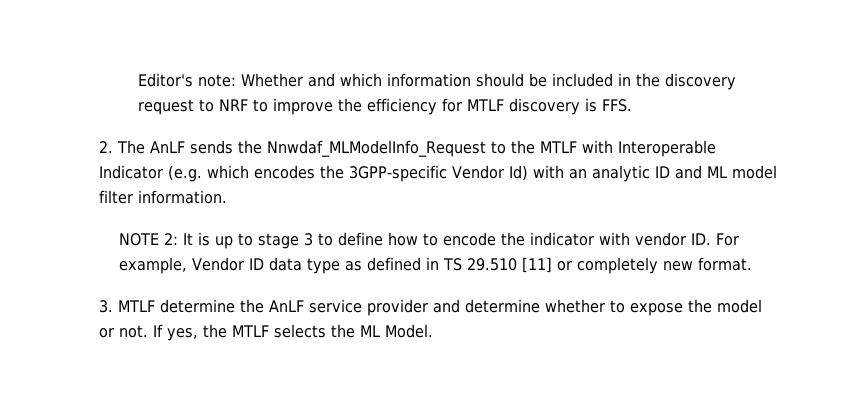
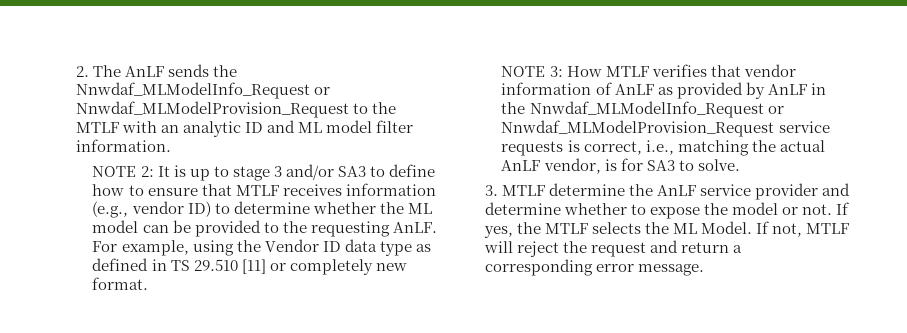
- Editor's note: Whether and which information should be included in the discovery request to NRF to improve the efficiency for MTLF discovery is FFS.
- 2. The AnLF sends the Nnwdaf_MLModelInfo_Request to the MTLF with Interoperable Indicator (e.g. which encodes the 3GPP-specific Vendor Id) with an analytic ID and ML model filter information.
+ 2. The AnLF sends the Nnwdaf_MLModelInfo_Request or Nnwdaf_MLModelProvision_Request to the MTLF with an analytic ID and ML model filter information.
- NOTE 2: It is up to stage 3 to define how to encode the indicator with vendor ID. For example, Vendor ID data type as defined in TS 29.510 [11] or completely new format.
+ NOTE 2: It is up to stage 3 and/or SA3 to define how to ensure that MTLF receives information (e.g., vendor ID) to determine whether the ML model can be provided to the requesting AnLF. For example, using the Vendor ID data type as defined in TS 29.510 [11] or completely new format.
+ NOTE 3: How MTLF verifies that vendor information of AnLF as provided by AnLF in the Nnwdaf_MLModelInfo_Request or Nnwdaf_MLModelProvision_Request service requests is correct, i.e., matching the actual AnLF vendor, is for SA3 to solve.
+ If not, MTLF will reject the request and return a corresponding error message.

